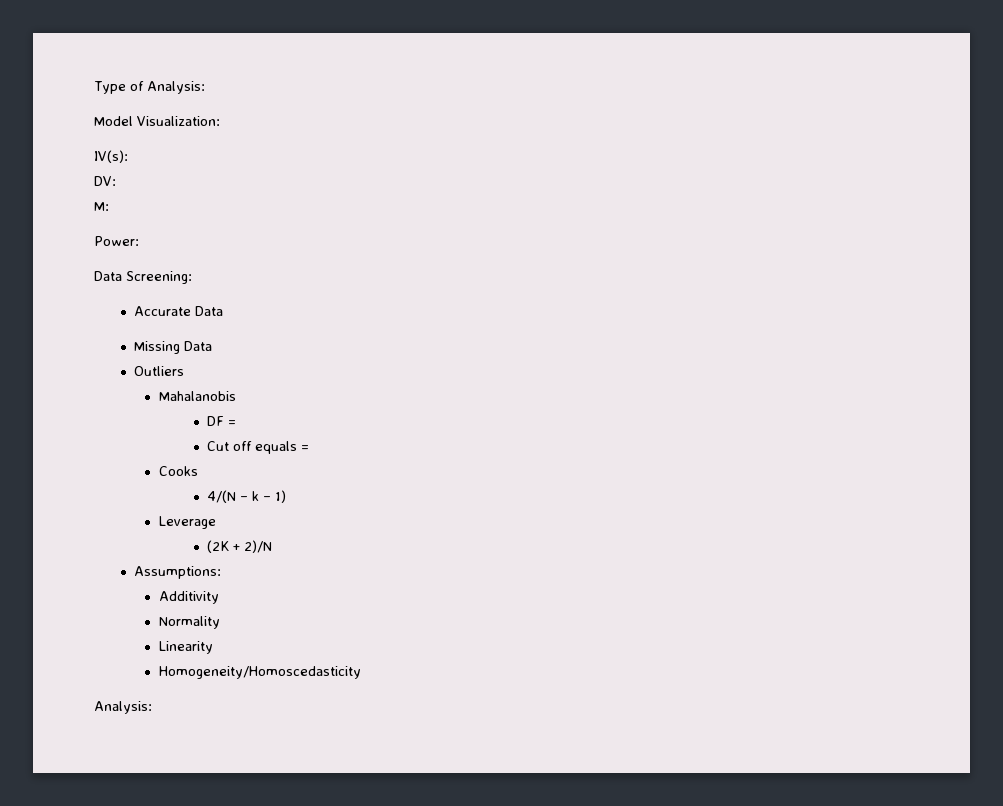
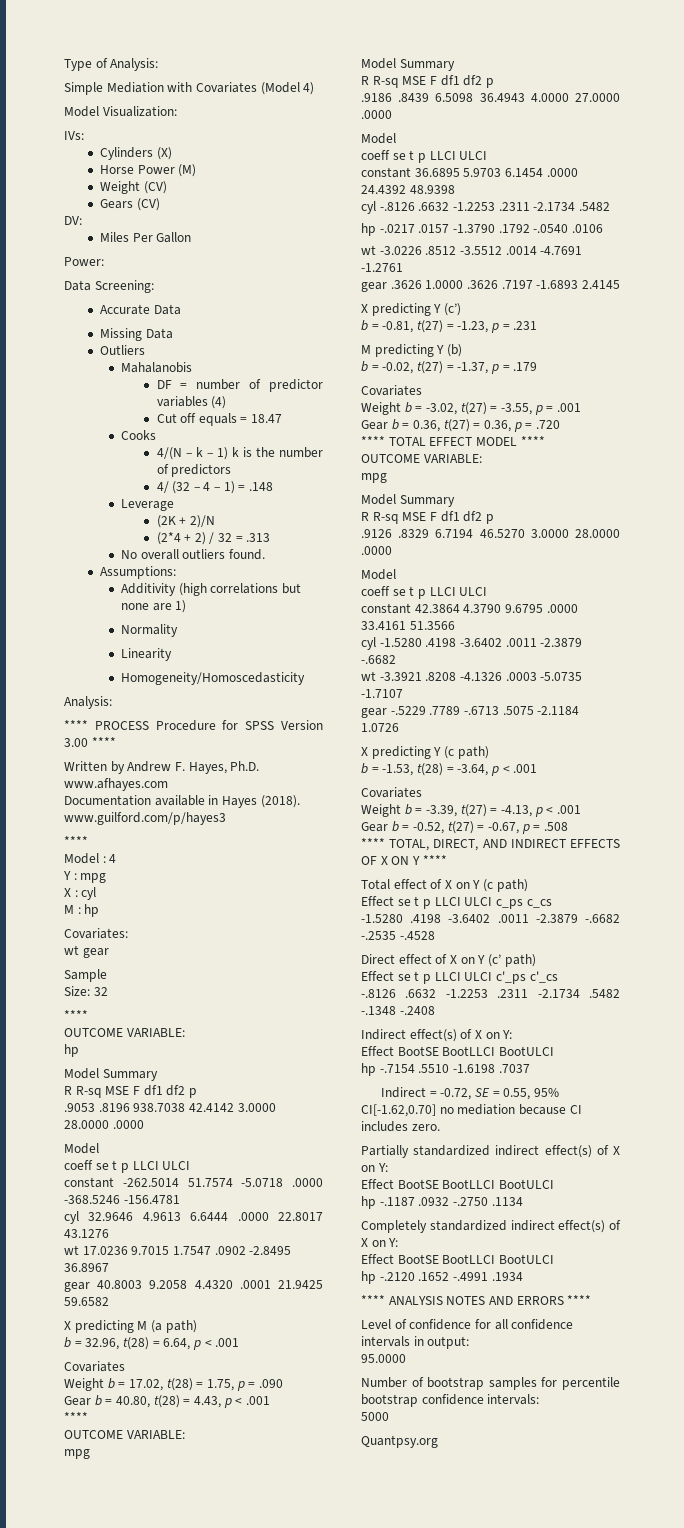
+ Simple Mediation with Covariates (Model 4)
  Model Visualization:
- IV(s):
+ IVs:
+ Cylinders (X)
+ Horse Power (M)
+ Weight (CV)
+ Gears (CV)
  DV:
- M:
+ Miles Per Gallon
- DF =
+ DF = number of predictor variables (4)
- Cut off equals =
+ Cut off equals = 18.47
- 4/(N – k – 1)
+ 4/(N – k – 1) k is the number of predictors
+ 4/ (32 – 4 – 1) = .148
  Leverage
  (2K + 2)/N
+ (2*4 + 2) / 32 = .313
+ No overall outliers found.
  Assumptions:
- Additivity
+ Additivity (high correlations but none are 1)
  Normality
  Linearity
  Homogeneity/Homoscedasticity
  Analysis:
+ **** PROCESS Procedure for SPSS Version 3.00 ****
+ Written by Andrew F. Hayes, Ph.D. www.afhayes.com
+ Documentation available in Hayes (2018). www.guilford.com/p/hayes3
+ ****
+ Model : 4
+ Y : mpg
+ X : cyl
+ M : hp
+ Covariates:
+ wt gear
+ Sample
+ Size: 32
+ ****
+ OUTCOME VARIABLE:
+ hp
+ Model Summary
+ R R-sq MSE F df1 df2 p
+ .9053 .8196 938.7038 42.4142 3.0000 28.0000 .0000
+ Model
+ coeff se t p LLCI ULCI
+ constant -262.5014 51.7574 -5.0718 .0000 -368.5246 -156.4781
+ cyl 32.9646 4.9613 6.6444 .0000 22.8017 43.1276
+ wt 17.0236 9.7015 1.7547 .0902 -2.8495 36.8967
+ gear 40.8003 9.2058 4.4320 .0001 21.9425 59.6582
+ X predicting M (a path)
+ b = 32.96, t(28) = 6.64, p < .001
+ Covariates
+ Weight b = 17.02, t(28) = 1.75, p = .090
+ Gear b = 40.80, t(28) = 4.43, p < .001
+ ****
+ OUTCOME VARIABLE:
+ mpg
+ Model Summary
+ R R-sq MSE F df1 df2 p
+ .9186 .8439 6.5098 36.4943 4.0000 27.0000 .0000
+ Model
+ coeff se t p LLCI ULCI
+ constant 36.6895 5.9703 6.1454 .0000 24.4392 48.9398
+ cyl -.8126 .6632 -1.2253 .2311 -2.1734 .5482
+ hp -.0217 .0157 -1.3790 .1792 -.0540 .0106
+ wt -3.0226 .8512 -3.5512 .0014 -4.7691 -1.2761
+ gear .3626 1.0000 .3626 .7197 -1.6893 2.4145
+ X predicting Y (c’)
+ b = -0.81, t(27) = -1.23, p = .231
+ M predicting Y (b)
+ b = -0.02, t(27) = -1.37, p = .179
+ Covariates
+ Weight b = -3.02, t(27) = -3.55, p = .001
+ Gear b = 0.36, t(27) = 0.36, p = .720
+ **** TOTAL EFFECT MODEL ****
+ OUTCOME VARIABLE:
+ mpg
+ Model Summary
+ R R-sq MSE F df1 df2 p
+ .9126 .8329 6.7194 46.5270 3.0000 28.0000 .0000
+ Model
+ coeff se t p LLCI ULCI
+ constant 42.3864 4.3790 9.6795 .0000 33.4161 51.3566
+ cyl -1.5280 .4198 -3.6402 .0011 -2.3879 -.6682
+ wt -3.3921 .8208 -4.1326 .0003 -5.0735 -1.7107
+ gear -.5229 .7789 -.6713 .5075 -2.1184 1.0726
+ X predicting Y (c path)
+ b = -1.53, t(28) = -3.64, p < .001
+ Covariates
+ Weight b = -3.39, t(27) = -4.13, p < .001
+ Gear b = -0.52, t(27) = -0.67, p = .508
+ **** TOTAL, DIRECT, AND INDIRECT EFFECTS OF X ON Y ****
+ Total effect of X on Y (c path)
+ Effect se t p LLCI ULCI c_ps c_cs
+ -1.5280 .4198 -3.6402 .0011 -2.3879 -.6682 -.2535 -.4528
+ Direct effect of X on Y (c’ path)
+ Effect se t p LLCI ULCI c'_ps c'_cs
+ -.8126 .6632 -1.2253 .2311 -2.1734 .5482 -.1348 -.2408
+ Indirect effect(s) of X on Y:
+ Effect BootSE BootLLCI BootULCI
+ hp -.7154 .5510 -1.6198 .7037
+ Indirect = -0.72, SE = 0.55, 95% CI[-1.62,0.70] no mediation because CI includes zero.
+ Partially standardized indirect effect(s) of X on Y:
+ Effect BootSE BootLLCI BootULCI
+ hp -.1187 .0932 -.2750 .1134
+ Completely standardized indirect effect(s) of X on Y:
+ Effect BootSE BootLLCI BootULCI
+ hp -.2120 .1652 -.4991 .1934
+ **** ANALYSIS NOTES AND ERRORS ****
+ Level of confidence for all confidence intervals in output:
+ 95.0000
+ Number of bootstrap samples for percentile bootstrap confidence intervals:
+ 5000
+ Quantpsy.org

